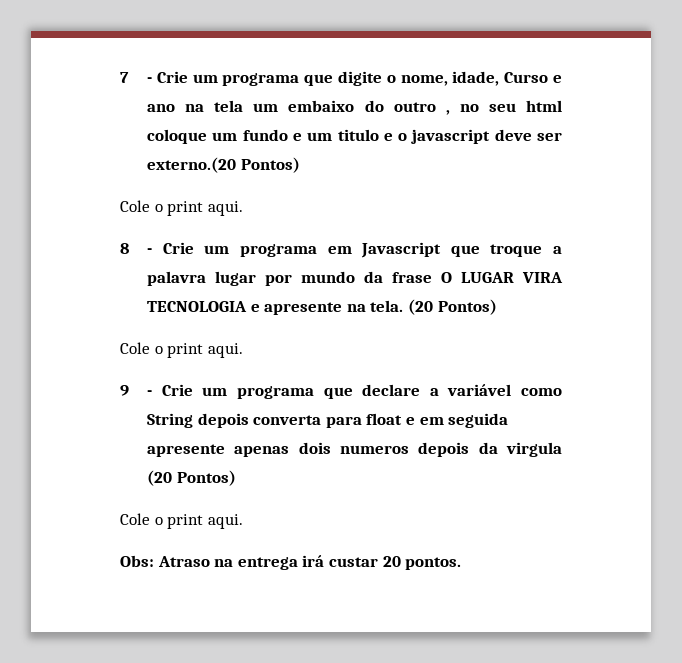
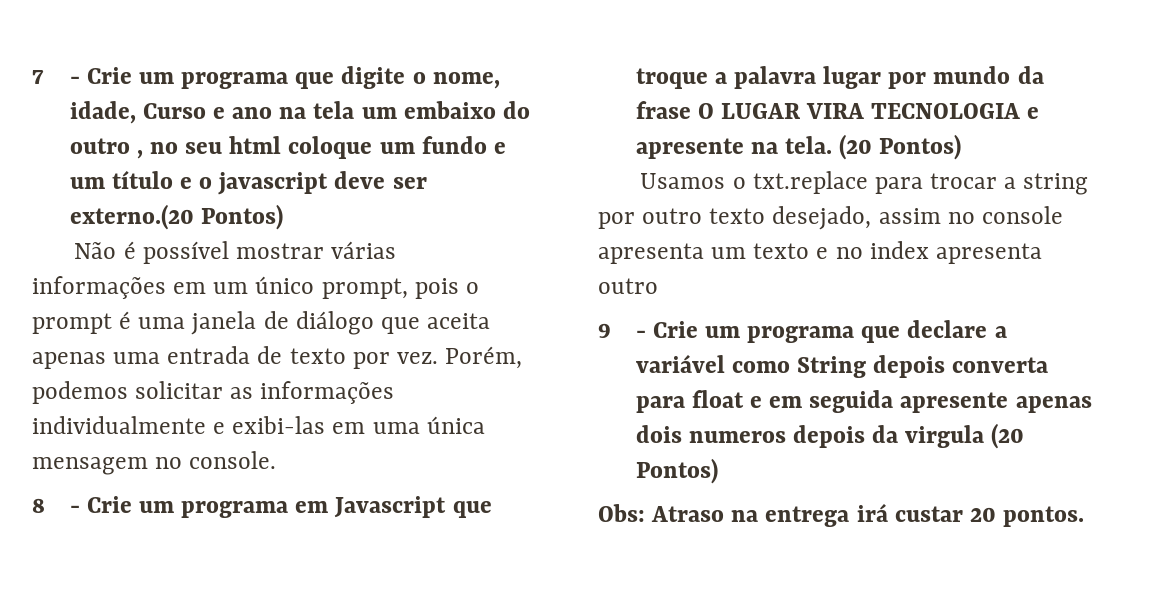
- 7 - Crie um programa que digite o nome, idade, Curso e ano na tela um embaixo do outro , no seu html coloque um fundo e um titulo e o javascript deve ser externo.(20 Pontos)
- Cole o print aqui.
+ 7 - Crie um programa que digite o nome, idade, Curso e ano na tela um embaixo do outro , no seu html coloque um fundo e um título e o javascript deve ser externo.(20 Pontos)
+ Não é possível mostrar várias informações em um único prompt, pois o prompt é uma janela de diálogo que aceita apenas uma entrada de texto por vez. Porém, podemos solicitar as informações individualmente e exibi-las em uma única mensagem no console.
  8 - Crie um programa em Javascript que troque a palavra lugar por mundo da frase O LUGAR VIRA TECNOLOGIA e apresente na tela. (20 Pontos)
- Cole o print aqui.
+ Usamos o txt.replace para trocar a string por outro texto desejado, assim no console apresenta um texto e no index apresenta outro
  9 - Crie um programa que declare a variável como String depois converta para float e em seguida apresente apenas dois numeros depois da virgula (20 Pontos)
- Cole o print aqui.

